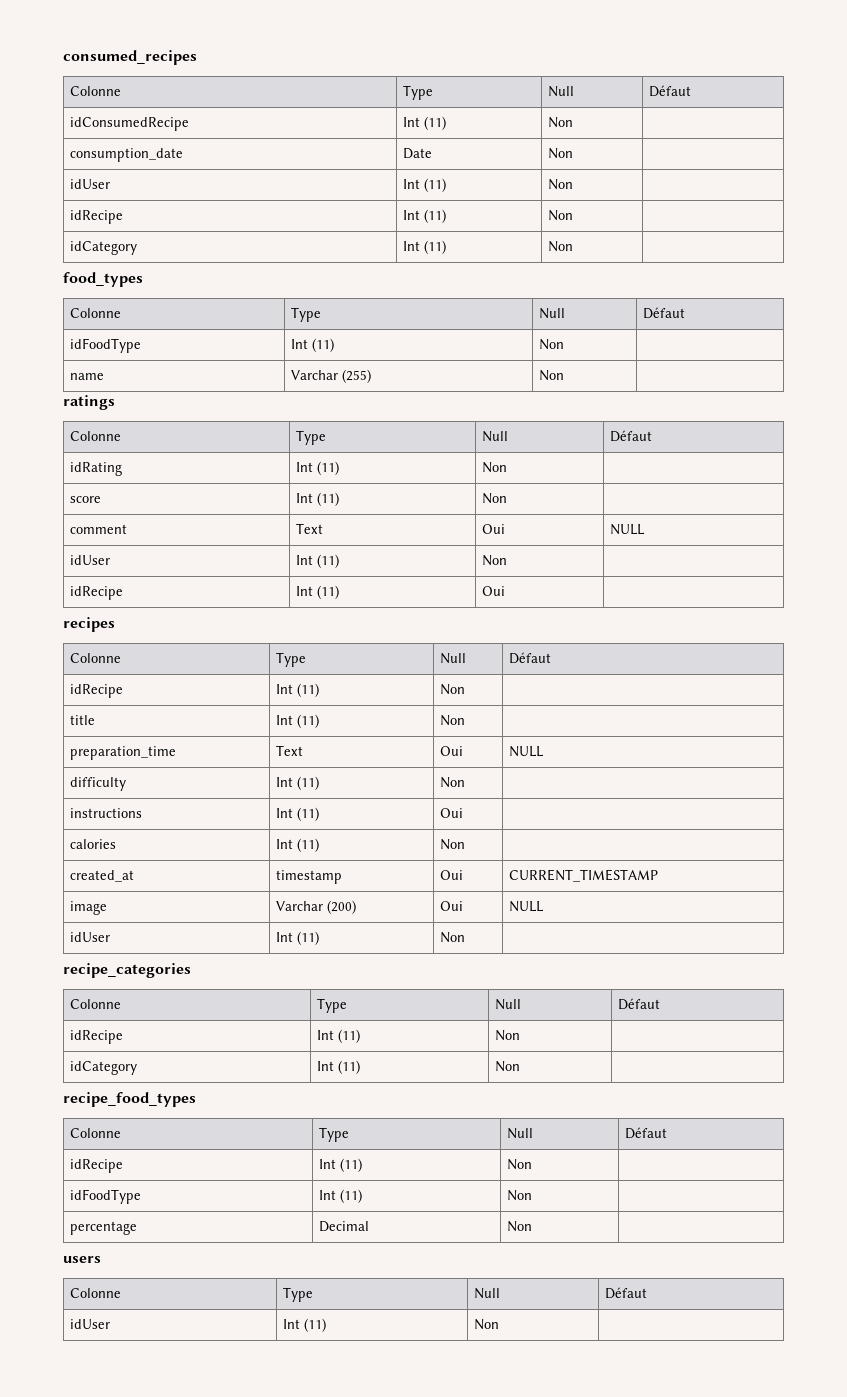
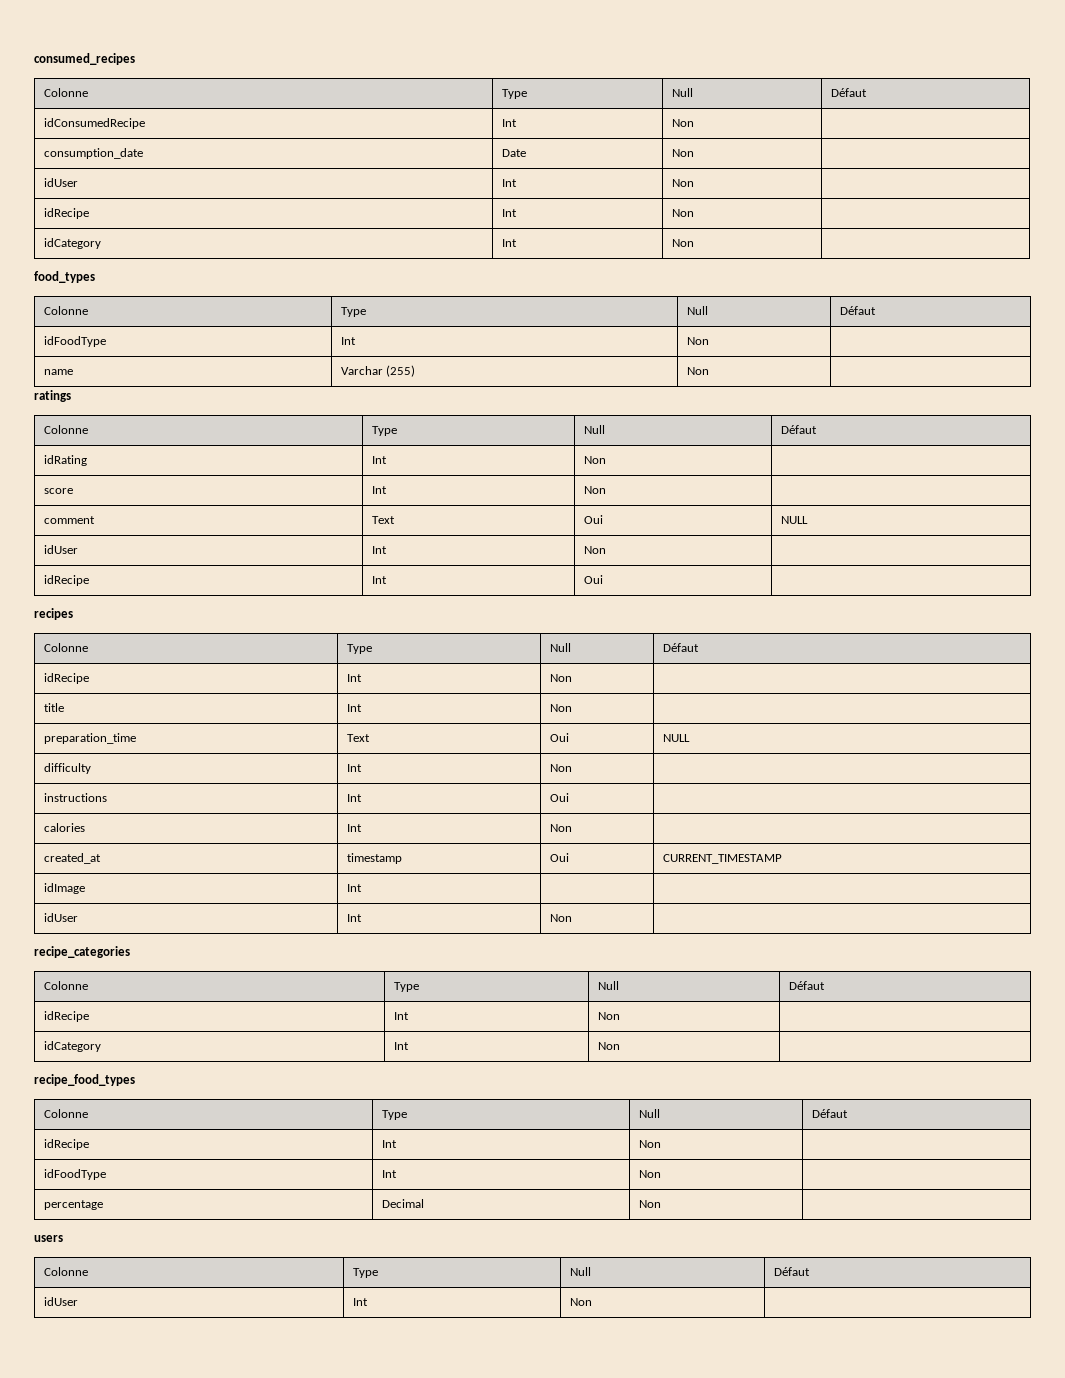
- idConsumedRecipe | Int (11) | Non |
+ idConsumedRecipe | Int | Non |
  consumption_date | Date | Non |
- idUser | Int (11) | Non |
- idRecipe | Int (11) | Non |
- idCategory | Int (11) | Non |
+ idUser | Int | Non |
+ idRecipe | Int | Non |
+ idCategory | Int | Non |
  food_types
  Colonne | Type | Null | Défaut
- idFoodType | Int (11) | Non |
+ idFoodType | Int | Non |
- idRating | Int (11) | Non |
+ idRating | Int | Non |
- score | Int (11) | Non |
+ score | Int | Non |
  comment | Text | Oui | NULL
- idUser | Int (11) | Non |
- idRecipe | Int (11) | Oui |
+ idUser | Int | Non |
+ idRecipe | Int | Oui |
  recipes
  Colonne | Type | Null | Défaut
- idRecipe | Int (11) | Non |
+ idRecipe | Int | Non |
- title | Int (11) | Non |
+ title | Int | Non |
- difficulty | Int (11) | Non |
+ difficulty | Int | Non |
- instructions | Int (11) | Oui |
+ instructions | Int | Oui |
- calories | Int (11) | Non |
+ calories | Int | Non |
- image | Varchar (200) | Oui | NULL
- idUser | Int (11) | Non |
+ idImage | Int | |
+ idUser | Int | Non |
  recipe_categories
  Colonne | Type | Null | Défaut
- idRecipe | Int (11) | Non |
- idCategory | Int (11) | Non |
+ idRecipe | Int | Non |
+ idCategory | Int | Non |
  recipe_food_types
  Colonne | Type | Null | Défaut
- idRecipe | Int (11) | Non |
- idFoodType | Int (11) | Non |
+ idRecipe | Int | Non |
+ idFoodType | Int | Non |
  users
  Colonne | Type | Null | Défaut
- idUser | Int (11) | Non |
+ idUser | Int | Non |

